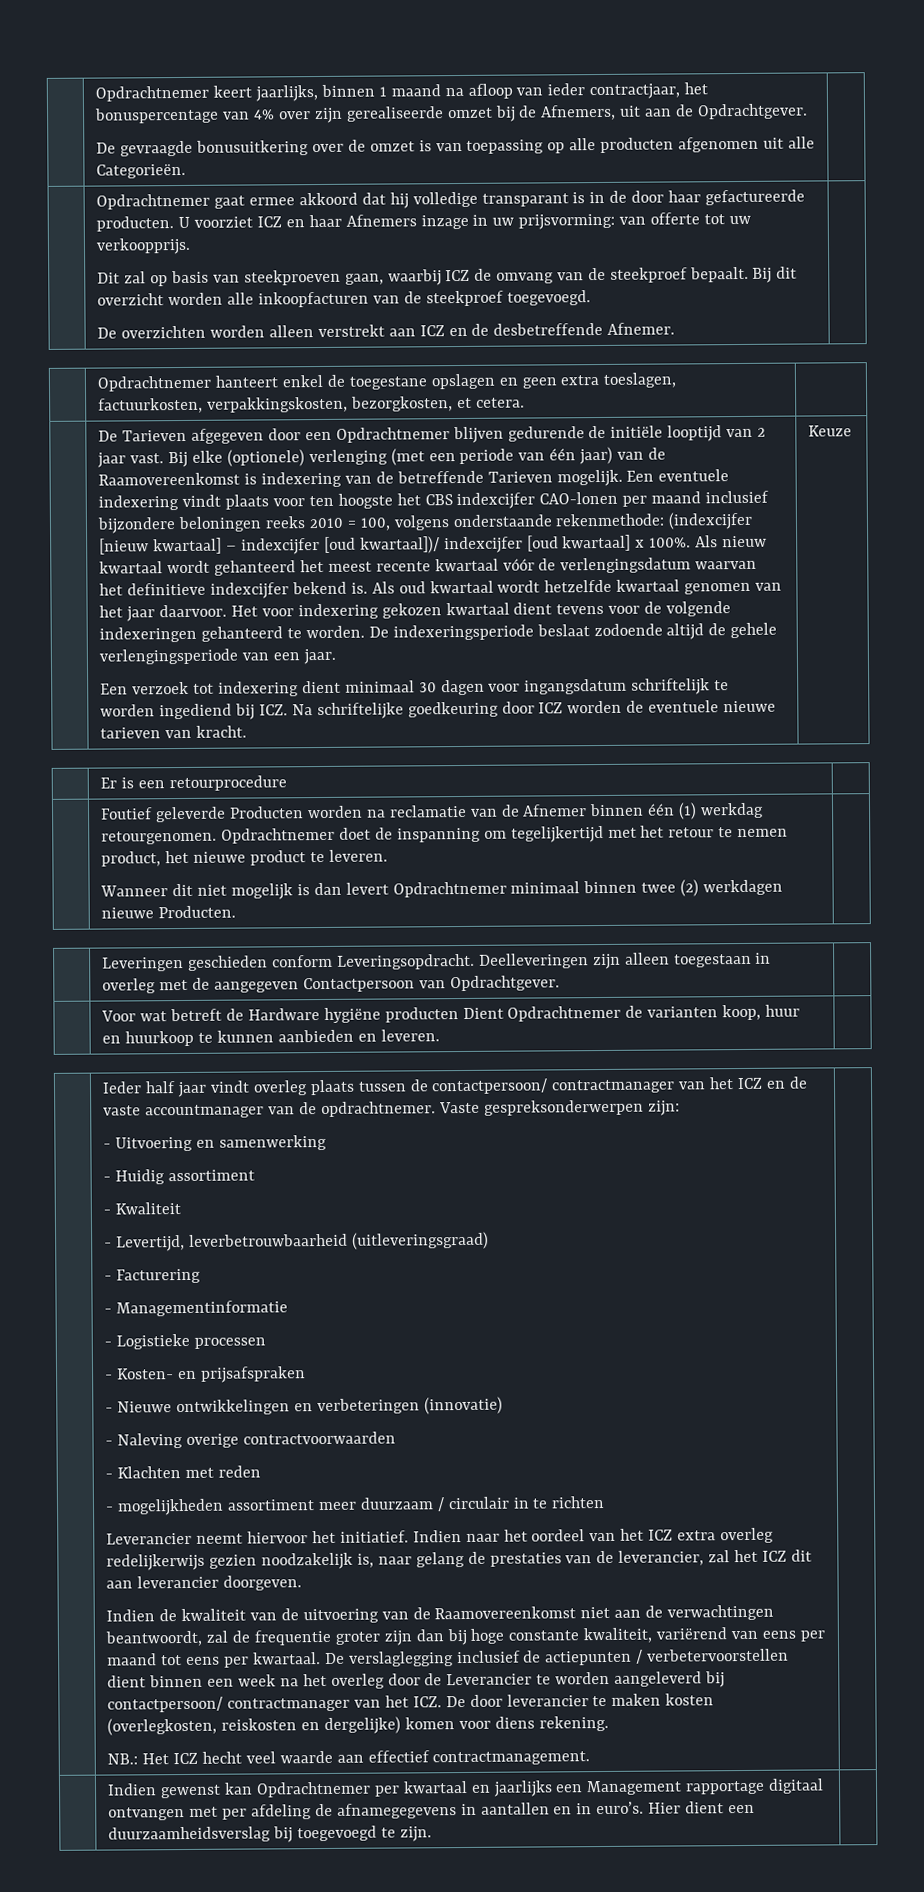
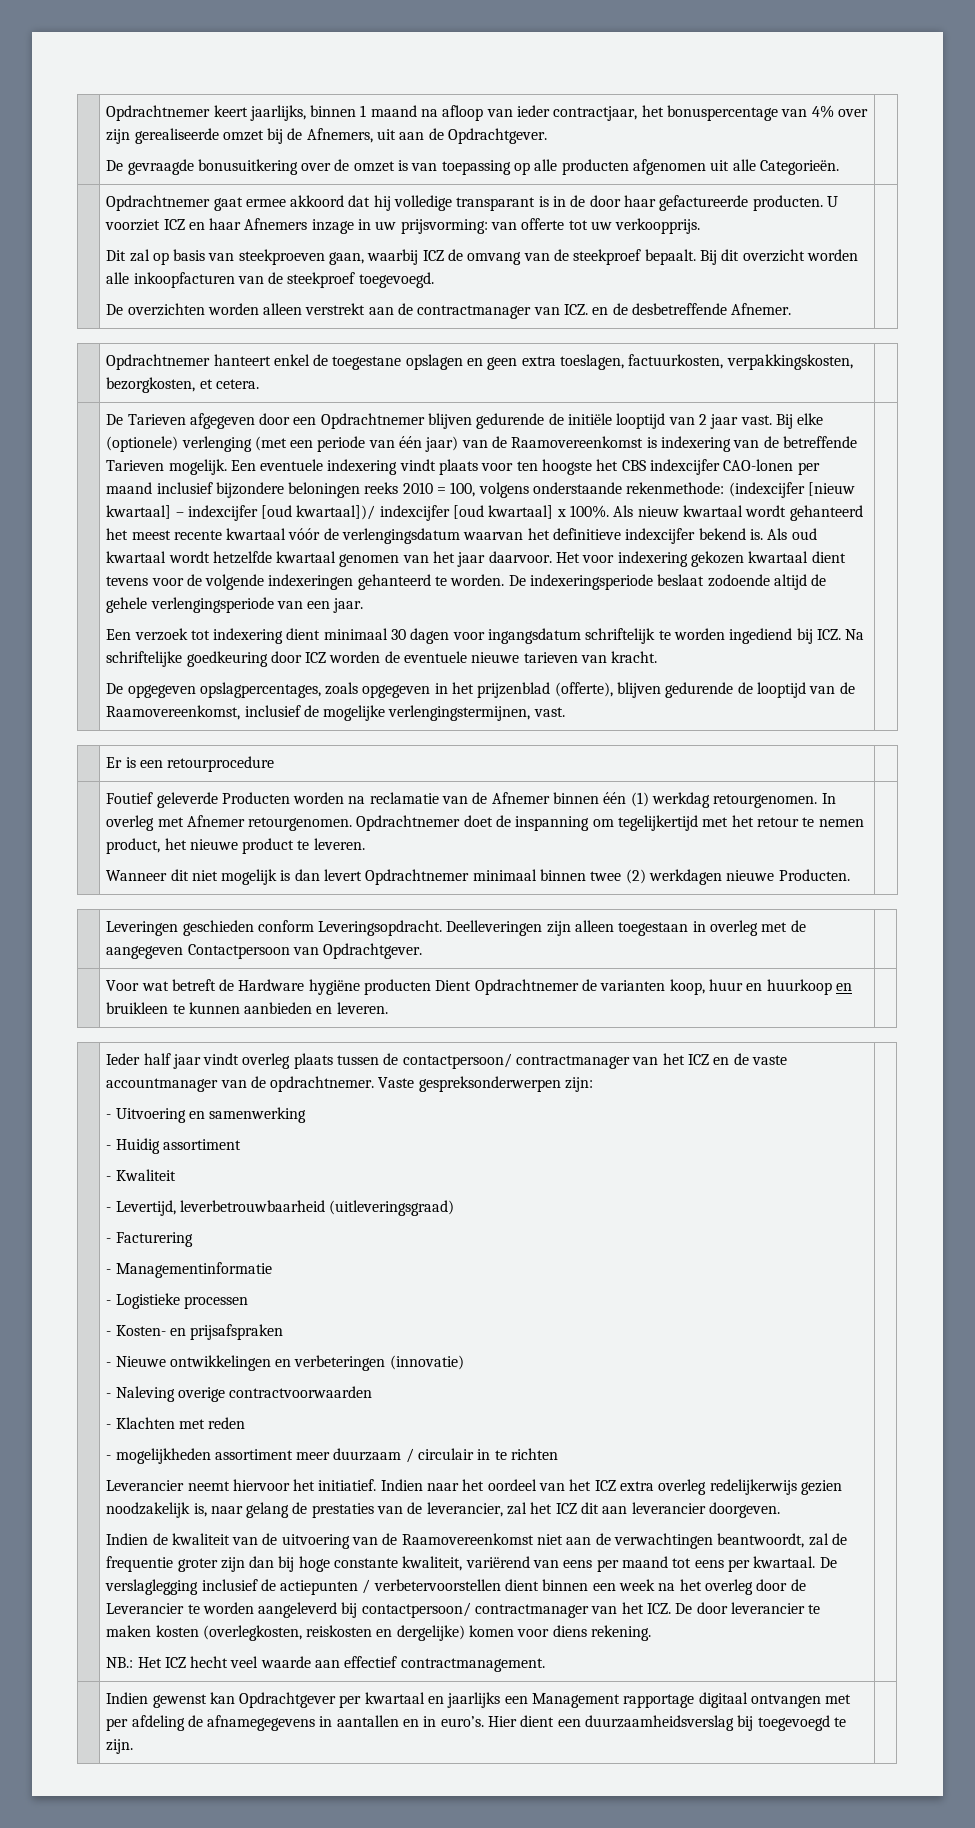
- De overzichten worden alleen verstrekt aan ICZ en de desbetreffende Afnemer.
+ De overzichten worden alleen verstrekt aan de contractmanager van ICZ. en de desbetreffende Afnemer.
- Keuze
+ De opgegeven opslagpercentages, zoals opgegeven in het prijzenblad (offerte), blijven gedurende de looptijd van de Raamovereenkomst, inclusief de mogelijke verlengingstermijnen, vast.
+ In overleg met Afnemer retourgenomen.
- | Voor wat betreft de Hardware hygiëne producten Dient Opdrachtnemer de varianten koop, huur en huurkoop te kunnen aanbieden en leveren. |
+ | Voor wat betreft de Hardware hygiëne producten Dient Opdrachtnemer de varianten koop, huur en huurkoop en bruikleen te kunnen aanbieden en leveren. |
- | Indien gewenst kan Opdrachtnemer per kwartaal en jaarlijks een Management rapportage digitaal ontvangen met per afdeling de afnamegegevens in aantallen en in euro’s. Hier dient een duurzaamheidsverslag bij toegevoegd te zijn. |
+ | Indien gewenst kan Opdrachtgever per kwartaal en jaarlijks een Management rapportage digitaal ontvangen met per afdeling de afnamegegevens in aantallen en in euro’s. Hier dient een duurzaamheidsverslag bij toegevoegd te zijn. |

